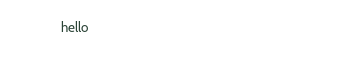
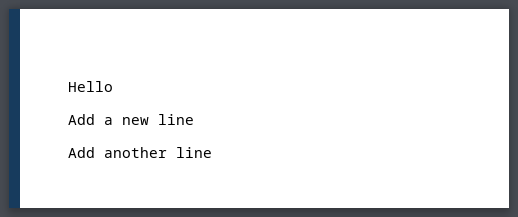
- hello
+ Hello
+ Add a new line
+ Add another line

